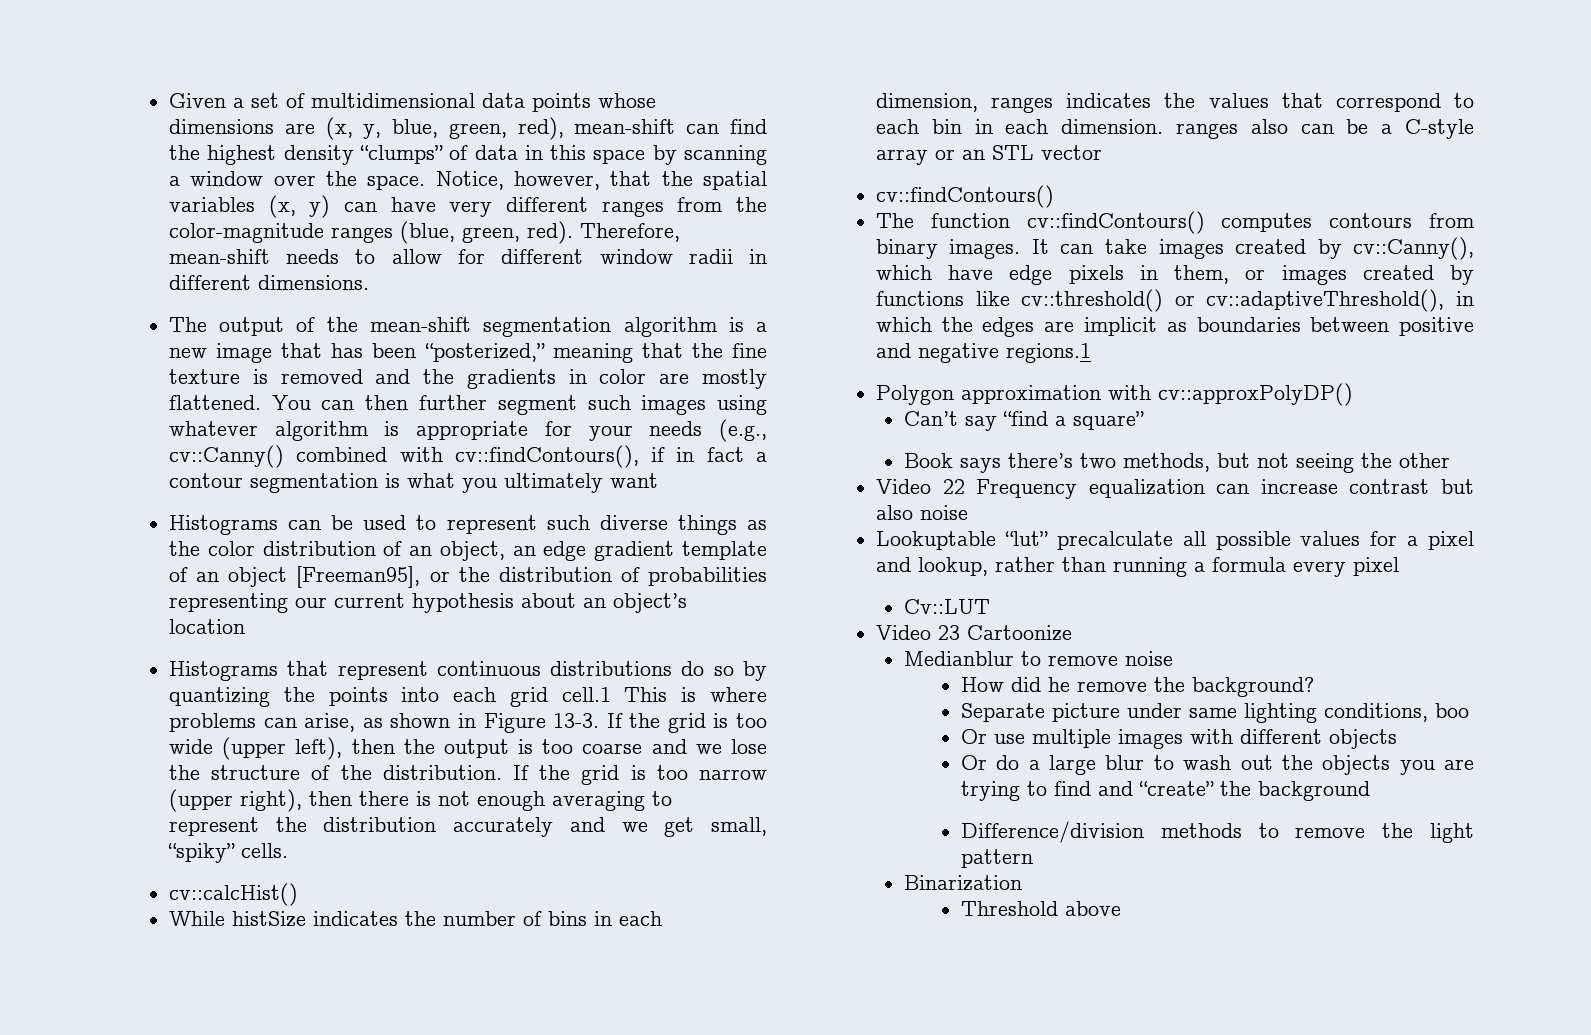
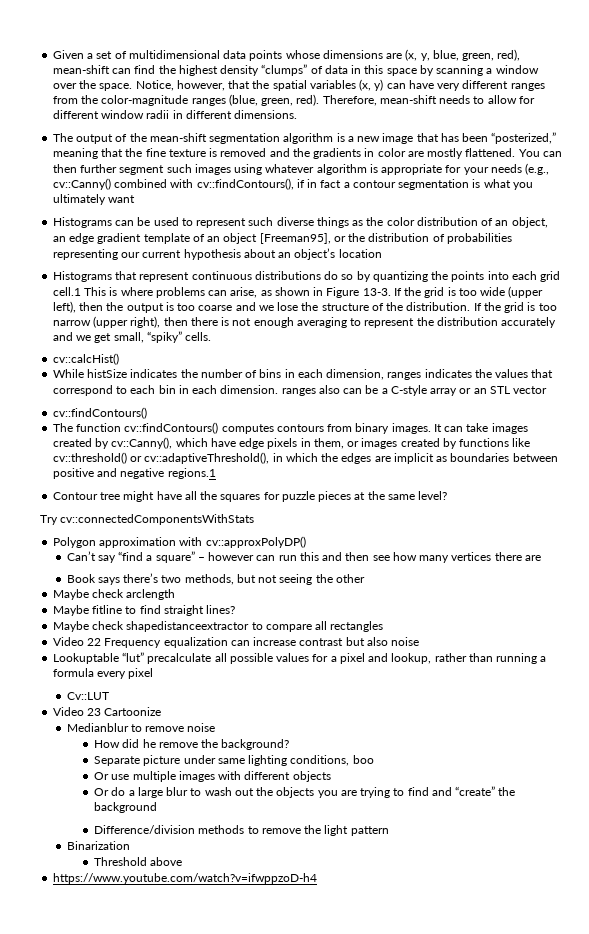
+ Contour tree might have all the squares for puzzle pieces at the same level?
+ Try cv::connectedComponentsWithStats
- Can’t say “find a square”
+ Can’t say “find a square” – however can run this and then see how many vertices there are
+ Maybe check arclength
+ Maybe fitline to find straight lines?
+ Maybe check shapedistanceextractor to compare all rectangles
+ https://www.youtube.com/watch?v=ifwppzoD-h4

